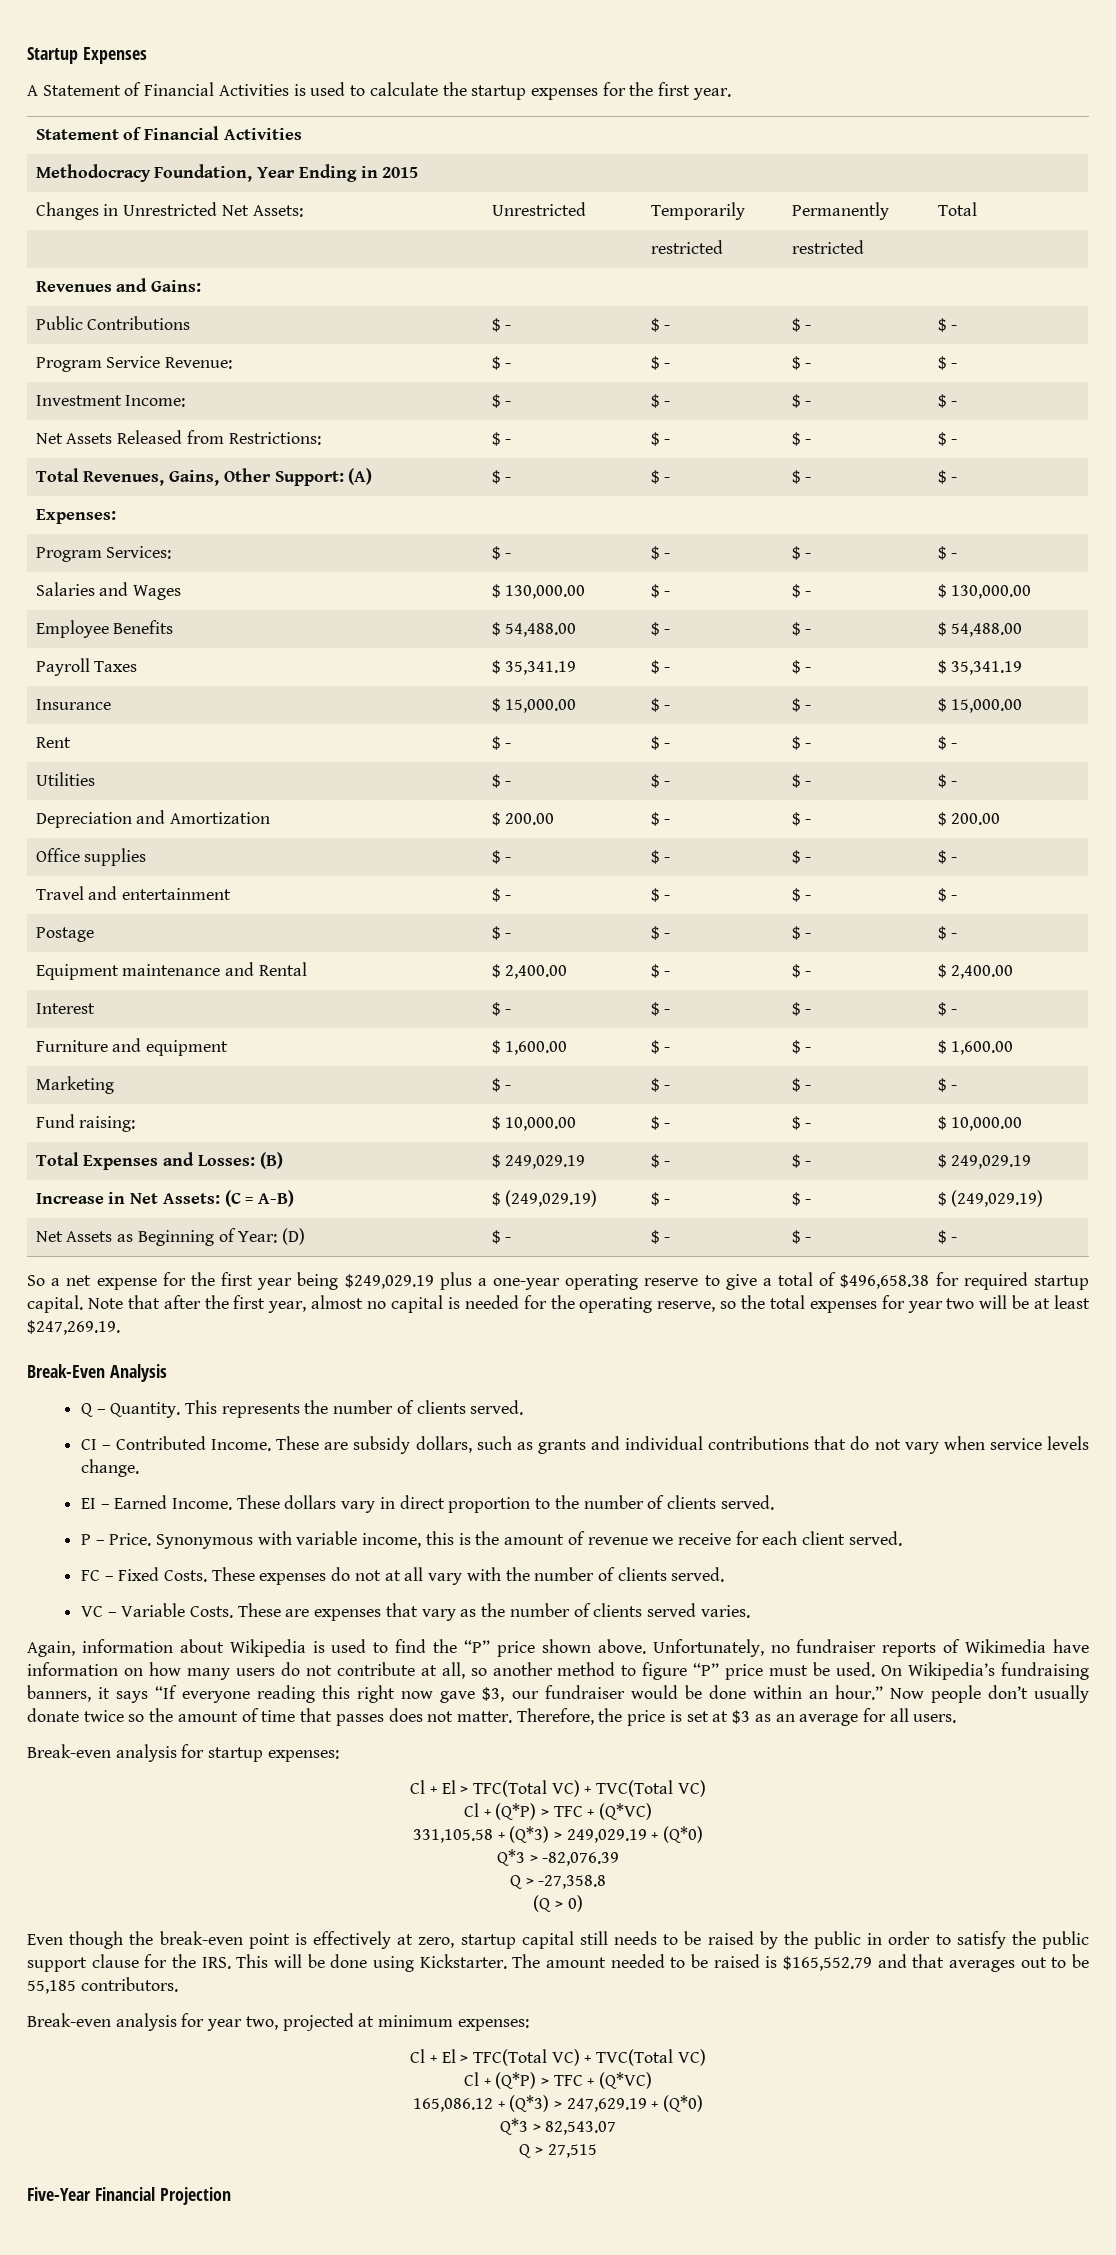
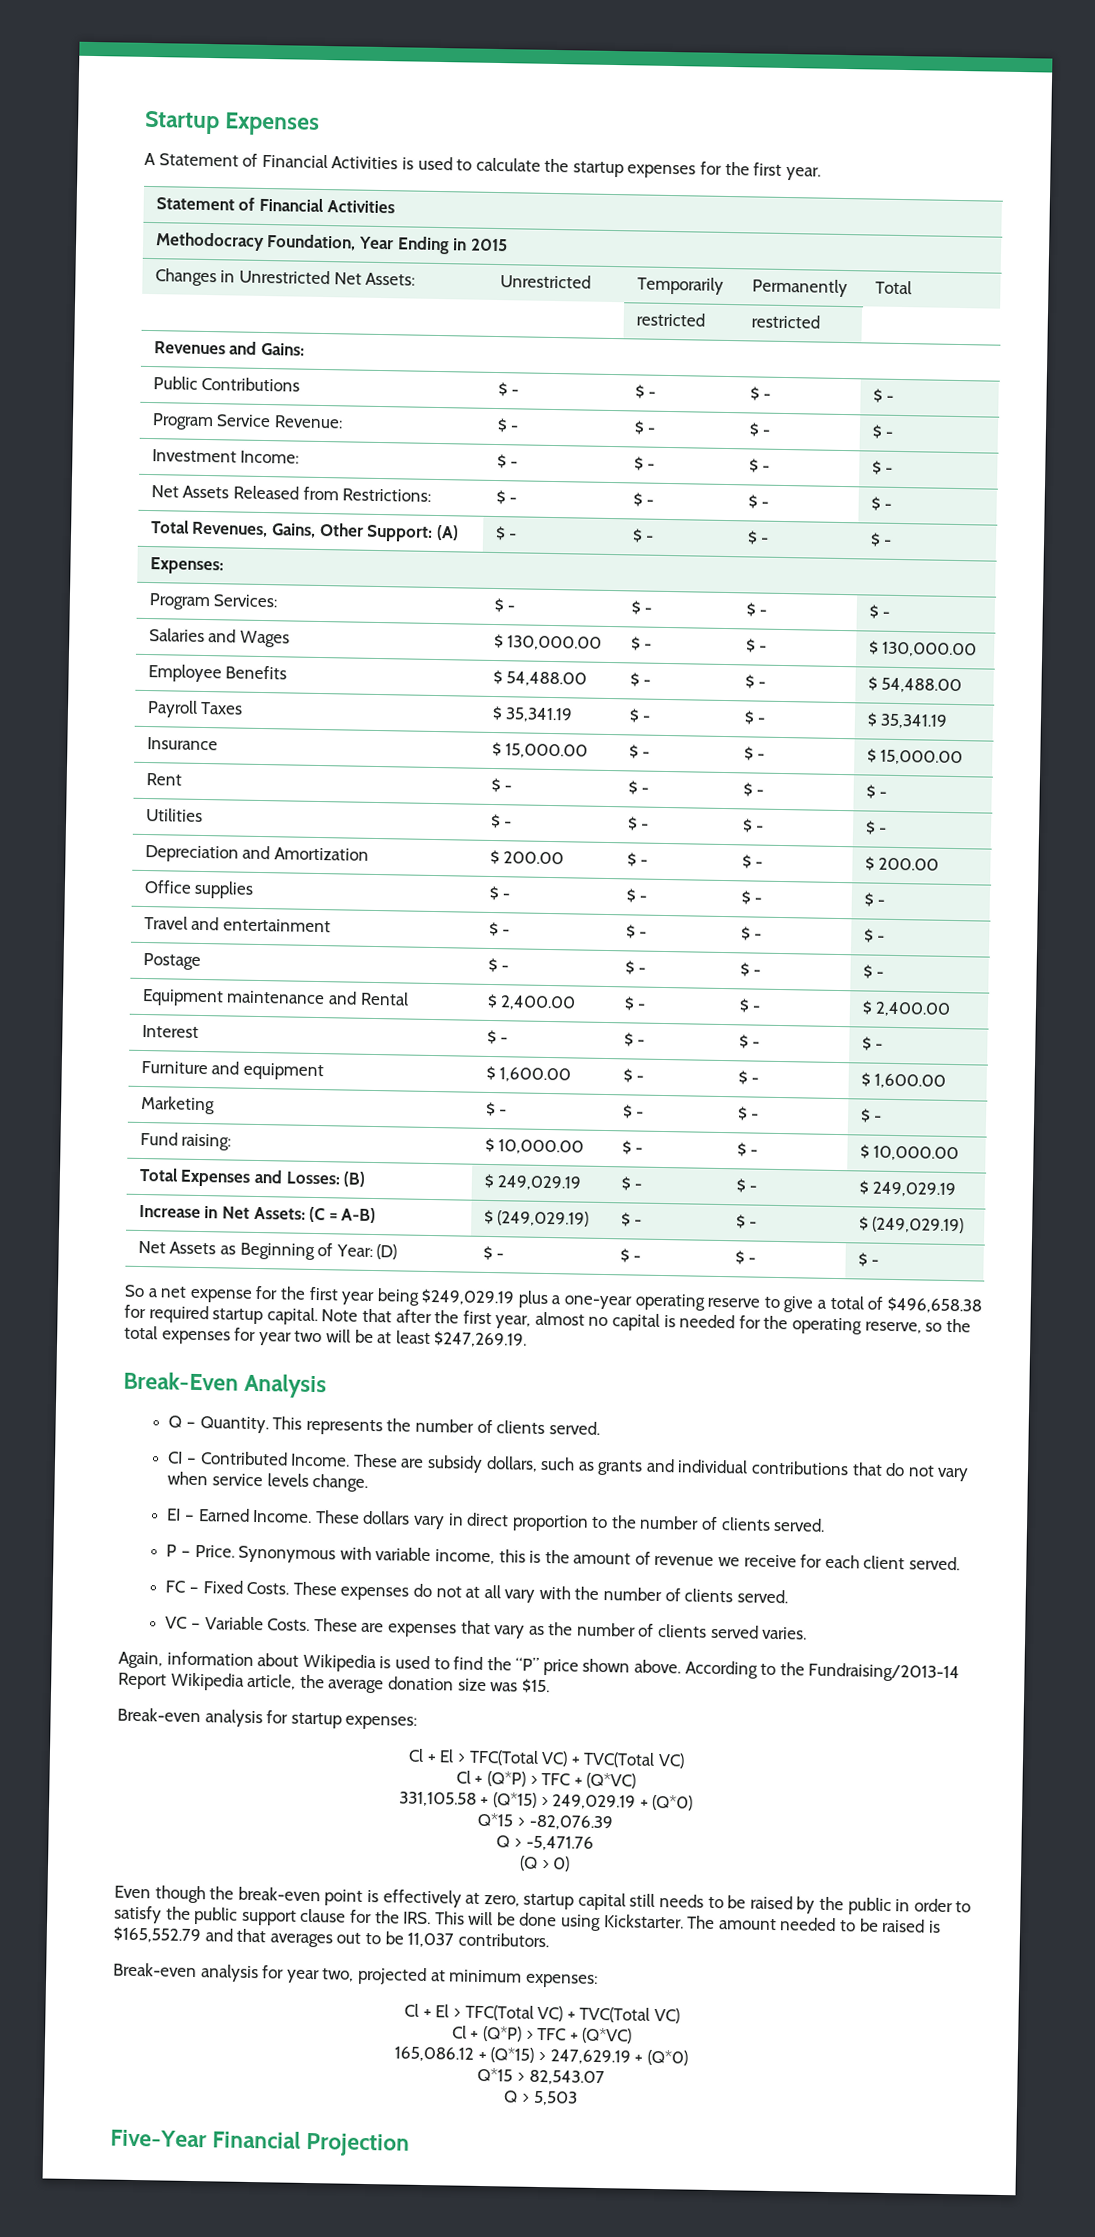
- Unfortunately, no fundraiser reports of Wikimedia have information on how many users do not contribute at all, so another method to figure “P” price must be used. On Wikipedia’s fundraising banners, it says “If everyone reading this right now gave $3, our fundraiser would be done within an hour.” Now people don’t usually donate twice so the amount of time that passes does not matter. Therefore, the price is set at $3 as an average for all users.
+ According to the Fundraising/2013-14 Report Wikipedia article, the average donation size was $15.
- 331,105.58 + (Q*3) > 249,029.19 + (Q*0)
+ 331,105.58 + (Q*15) > 249,029.19 + (Q*0)
- Q*3 > -82,076.39
+ Q*15 > -82,076.39
- Q > -27,358.8
+ Q > -5,471.76
- The amount needed to be raised is $165,552.79 and that averages out to be 55,185 contributors.
+ The amount needed to be raised is $165,552.79 and that averages out to be 11,037 contributors.
- 165,086.12 + (Q*3) > 247,629.19 + (Q*0)
+ 165,086.12 + (Q*15) > 247,629.19 + (Q*0)
- Q*3 > 82,543.07
+ Q*15 > 82,543.07
- Q > 27,515
+ Q > 5,503

